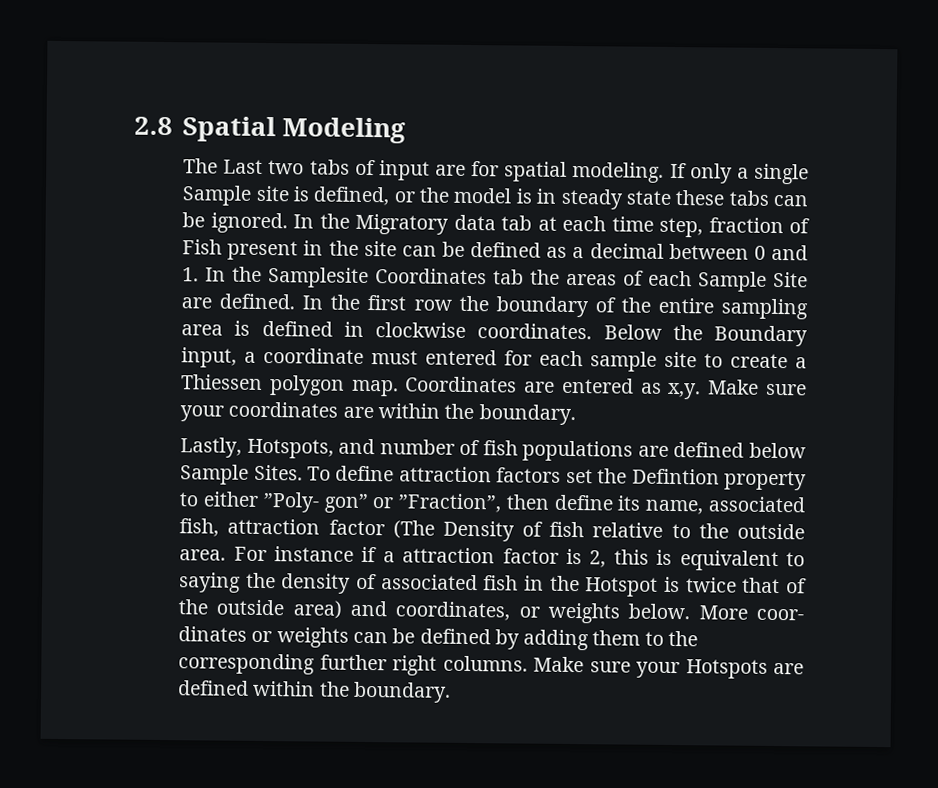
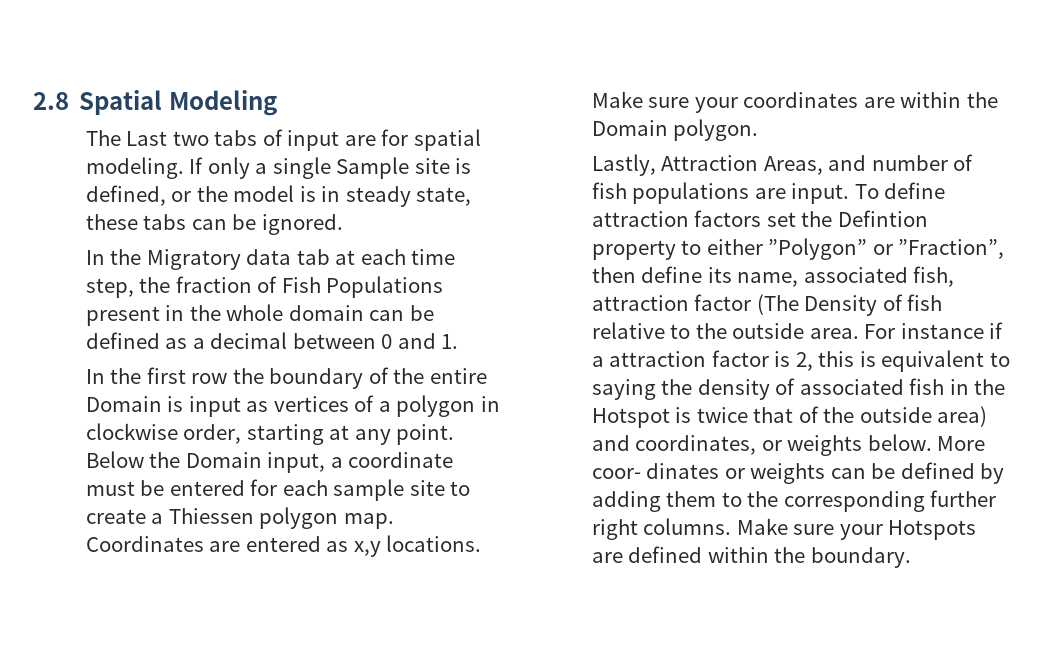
- If only a single Sample site is defined, or the model is in steady state these tabs can be ignored. In the Migratory data tab at each time step, fraction of Fish present in the site can be defined as a decimal between 0 and 1. In the Samplesite Coordinates tab the areas of each Sample Site are defined. In the first row the boundary of the entire sampling area is defined in clockwise coordinates.
+ If only a single Sample site is defined, or the model is in steady state, these tabs can be ignored.
+ In the Migratory data tab at each time step, the fraction of Fish Populations present in the whole domain can be defined as a decimal between 0 and 1.
+ In the first row the boundary of the entire Domain is input as vertices of a polygon in clockwise order, starting at any point.
- Below the Boundary input, a coordinate must entered for each sample site to create a Thiessen polygon map.
+ Below the Domain input, a coordinate must be entered for each sample site to create a Thiessen polygon map.
- Coordinates are entered as x,y.
+ Coordinates are entered as x,y locations.
- Make sure your coordinates are within the boundary.
+ Make sure your coordinates are within the Domain polygon.
- Lastly, Hotspots, and number of fish populations are defined below Sample Sites.
+ Lastly, Attraction Areas, and number of fish populations are input.
- To define attraction factors set the Defintion property to either ”Poly- gon” or ”Fraction”, then define its name, associated fish, attraction factor (The Density of fish relative to the outside area.
+ To define attraction factors set the Defintion property to either ”Polygon” or ”Fraction”, then define its name, associated fish, attraction factor (The Density of fish relative to the outside area.

